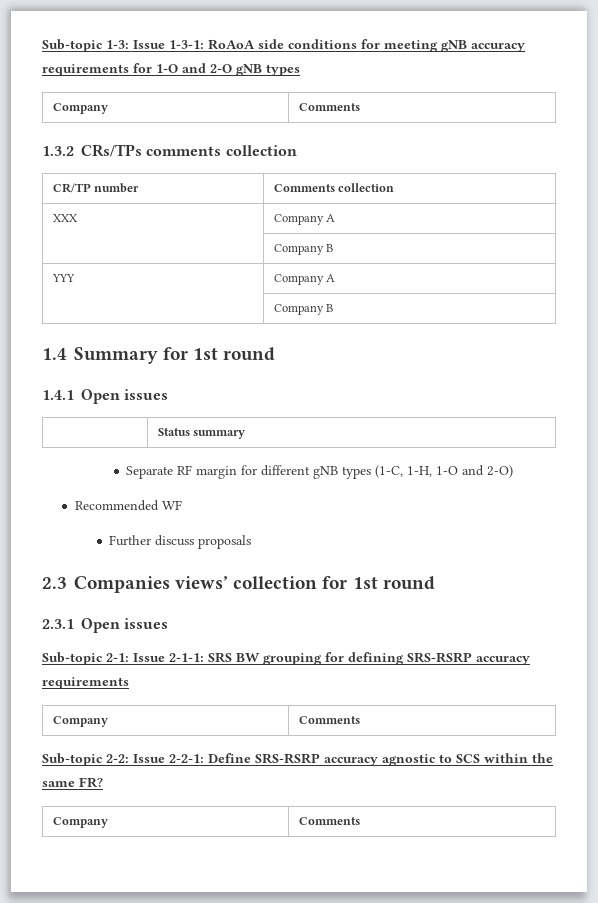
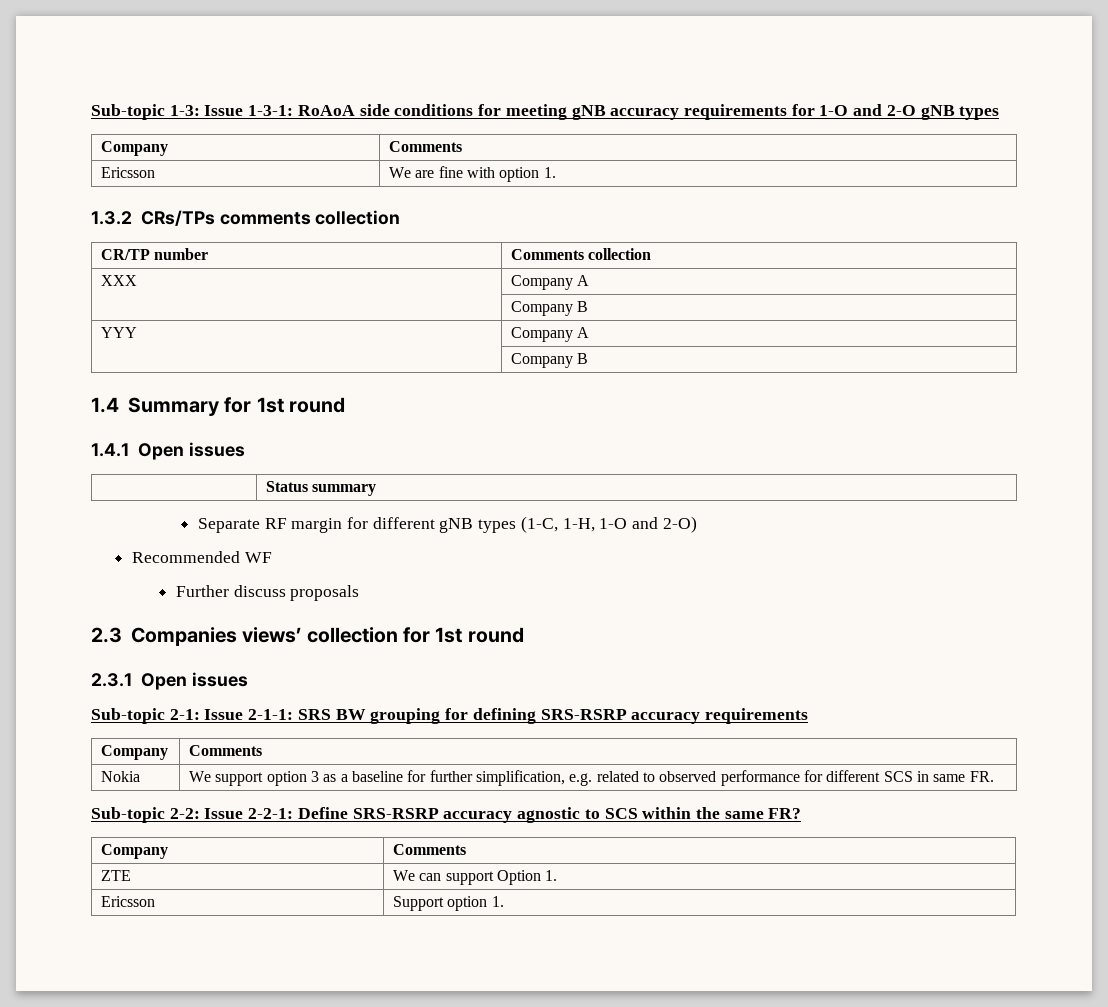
+ Ericsson | We are fine with option 1.
+ Nokia | We support option 3 as a baseline for further simplification, e.g. related to observed performance for different SCS in same FR.
+ ZTE | We can support Option 1.
+ Ericsson | Support option 1.

